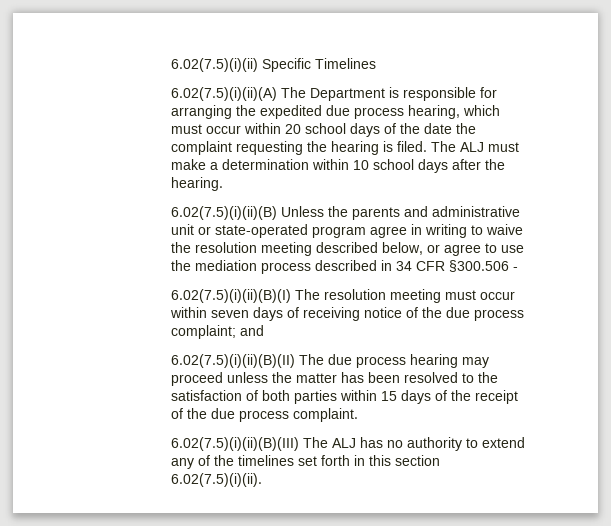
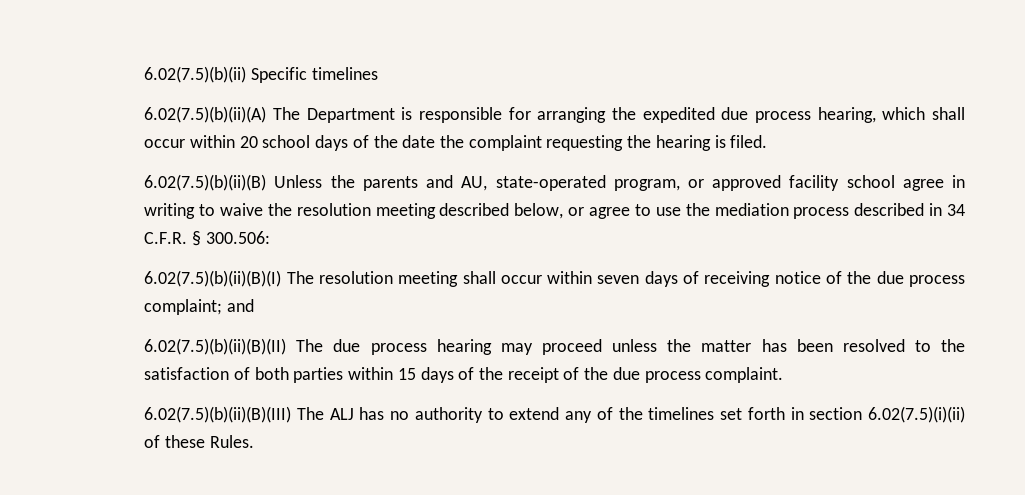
- 6.02(7.5)(i)(ii) Specific Timelines
- 6.02(7.5)(i)(ii)(A) The Department is responsible for arranging the expedited due process hearing, which must occur within 20 school days of the date the complaint requesting the hearing is filed. The ALJ must make a determination within 10 school days after the hearing.
- 6.02(7.5)(i)(ii)(B) Unless the parents and administrative unit or state-operated program agree in writing to waive the resolution meeting described below, or agree to use the mediation process described in 34 CFR §300.506 -
- 6.02(7.5)(i)(ii)(B)(I) The resolution meeting must occur within seven days of receiving notice of the due process complaint;
+ 6.02(7.5)(b)(ii) Specific timelines
+ 6.02(7.5)(b)(ii)(A) The Department is responsible for arranging the expedited due process hearing, which shall occur within 20 school days of the date the complaint requesting the hearing is filed.
+ 6.02(7.5)(b)(ii)(B) Unless the parents and AU, state-operated program, or approved facility school agree in writing to waive the resolution meeting described below, or agree to use the mediation process described in 34 C.F.R. § 300.506:
+ 6.02(7.5)(b)(ii)(B)(I) The resolution meeting shall occur within seven days of receiving notice of the due process complaint;
- 6.02(7.5)(i)(ii)(B)(II) The due process hearing may proceed unless the matter has been resolved to the satisfaction of both parties within 15 days of the receipt of the due process complaint.
+ 6.02(7.5)(b)(ii)(B)(II) The due process hearing may proceed unless the matter has been resolved to the satisfaction of both parties within 15 days of the receipt of the due process complaint.
- 6.02(7.5)(i)(ii)(B)(III) The ALJ has no authority to extend any of the timelines set forth in this section 6.02(7.5)(i)(ii).
+ 6.02(7.5)(b)(ii)(B)(III) The ALJ has no authority to extend any of the timelines set forth in section 6.02(7.5)(i)(ii) of these Rules.

